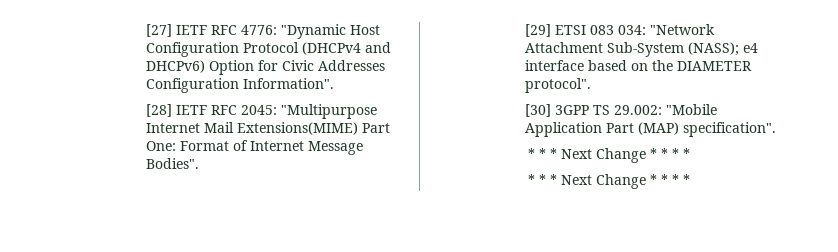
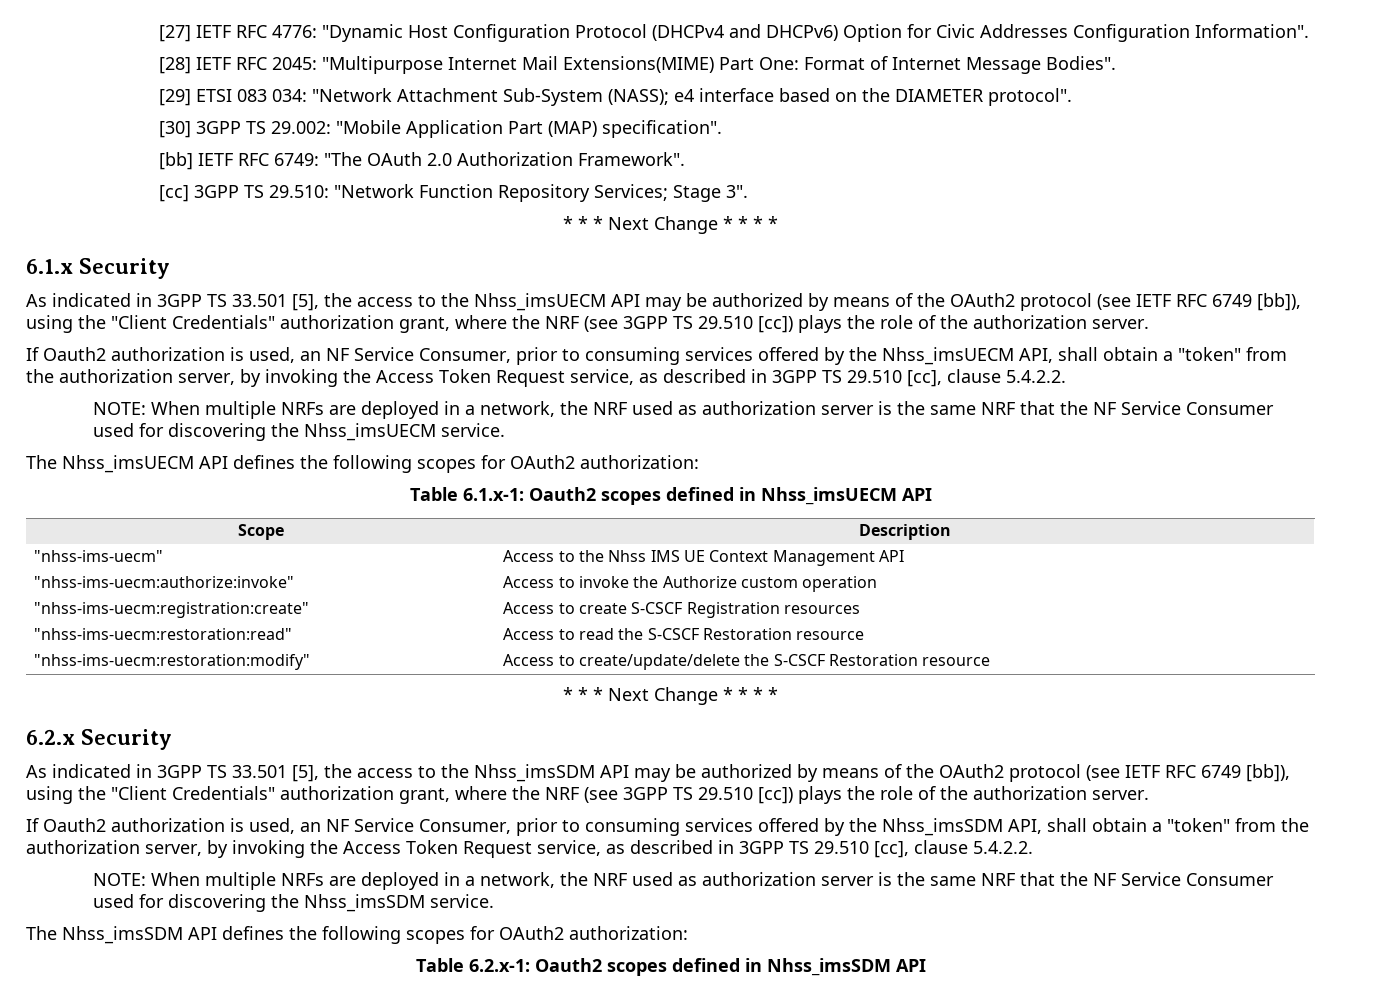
  [30] 3GPP TS 29.002: "Mobile Application Part (MAP) specification".
+ [bb] IETF RFC 6749: "The OAuth 2.0 Authorization Framework".
+ [cc] 3GPP TS 29.510: "Network Function Repository Services; Stage 3".
  * * * Next Change * * * *
+ 6.1.x Security
+ As indicated in 3GPP TS 33.501 [5], the access to the Nhss_imsUECM API may be authorized by means of the OAuth2 protocol (see IETF RFC 6749 [bb]), using the "Client Credentials" authorization grant, where the NRF (see 3GPP TS 29.510 [cc]) plays the role of the authorization server.
+ If Oauth2 authorization is used, an NF Service Consumer, prior to consuming services offered by the Nhss_imsUECM API, shall obtain a "token" from the authorization server, by invoking the Access Token Request service, as described in 3GPP TS 29.510 [cc], clause 5.4.2.2.
+ NOTE: When multiple NRFs are deployed in a network, the NRF used as authorization server is the same NRF that the NF Service Consumer used for discovering the Nhss_imsUECM service.
+ The Nhss_imsUECM API defines the following scopes for OAuth2 authorization:
+ Table 6.1.x-1: Oauth2 scopes defined in Nhss_imsUECM API
+ Scope | Description
+ "nhss-ims-uecm" | Access to the Nhss IMS UE Context Management API
+ "nhss-ims-uecm:authorize:invoke" | Access to invoke the Authorize custom operation
+ "nhss-ims-uecm:registration:create" | Access to create S-CSCF Registration resources
+ "nhss-ims-uecm:restoration:read" | Access to read the S-CSCF Restoration resource
+ "nhss-ims-uecm:restoration:modify" | Access to create/update/delete the S-CSCF Restoration resource
  * * * Next Change * * * *
+ 6.2.x Security
+ As indicated in 3GPP TS 33.501 [5], the access to the Nhss_imsSDM API may be authorized by means of the OAuth2 protocol (see IETF RFC 6749 [bb]), using the "Client Credentials" authorization grant, where the NRF (see 3GPP TS 29.510 [cc]) plays the role of the authorization server.
+ If Oauth2 authorization is used, an NF Service Consumer, prior to consuming services offered by the Nhss_imsSDM API, shall obtain a "token" from the authorization server, by invoking the Access Token Request service, as described in 3GPP TS 29.510 [cc], clause 5.4.2.2.
+ NOTE: When multiple NRFs are deployed in a network, the NRF used as authorization server is the same NRF that the NF Service Consumer used for discovering the Nhss_imsSDM service.
+ The Nhss_imsSDM API defines the following scopes for OAuth2 authorization:
+ Table 6.2.x-1: Oauth2 scopes defined in Nhss_imsSDM API

